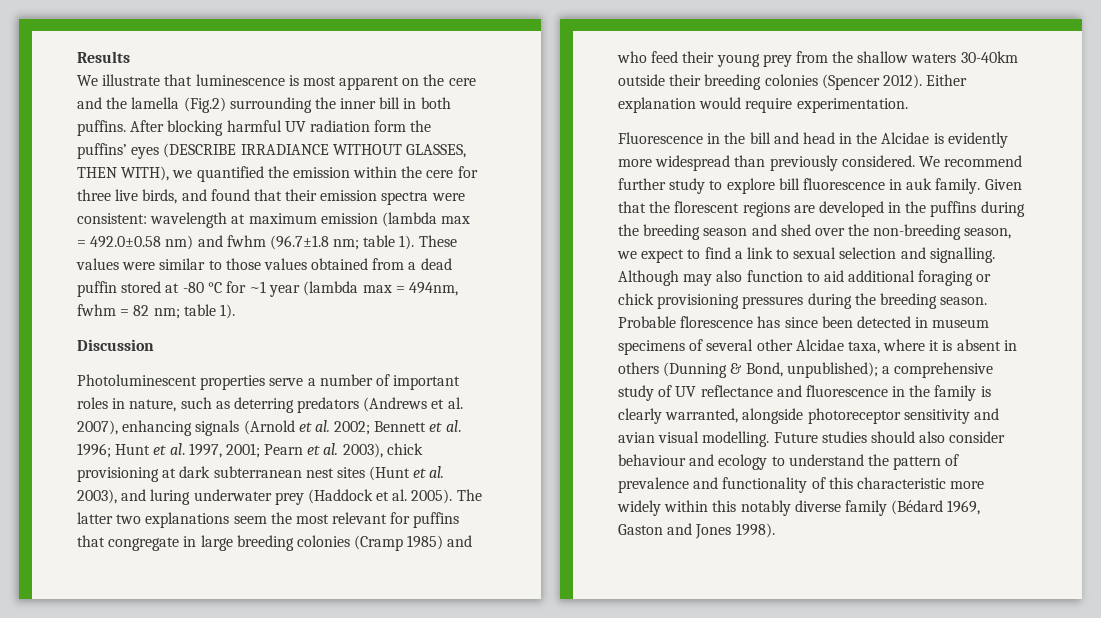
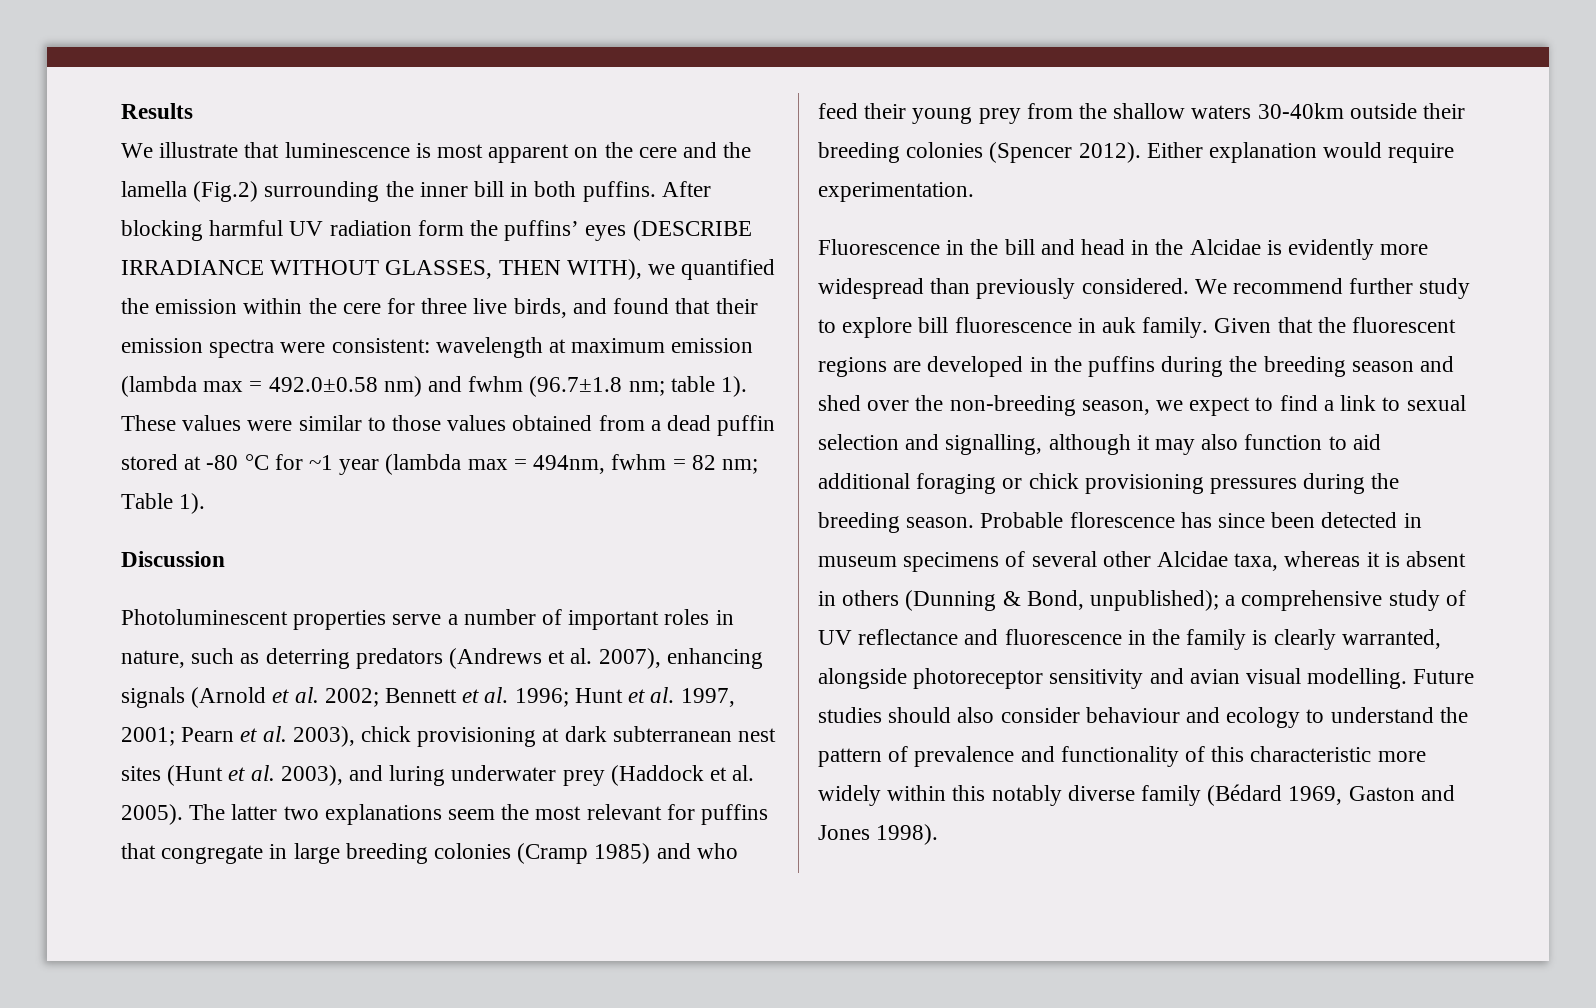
- These values were similar to those values obtained from a dead puffin stored at -80 °C for ~1 year (lambda max = 494nm, fwhm = 82 nm; table 1).
+ These values were similar to those values obtained from a dead puffin stored at -80 °C for ~1 year (lambda max = 494nm, fwhm = 82 nm; Table 1).
- Given that the florescent regions are developed in the puffins during the breeding season and shed over the non-breeding season, we expect to find a link to sexual selection and signalling. Although may also function to aid additional foraging or chick provisioning pressures during the breeding season.
+ Given that the fluorescent regions are developed in the puffins during the breeding season and shed over the non-breeding season, we expect to find a link to sexual selection and signalling, although it may also function to aid additional foraging or chick provisioning pressures during the breeding season.
- Probable florescence has since been detected in museum specimens of several other Alcidae taxa, where it is absent in others (Dunning & Bond, unpublished); a comprehensive study of UV reflectance and fluorescence in the family is clearly warranted, alongside photoreceptor sensitivity and avian visual modelling.
+ Probable florescence has since been detected in museum specimens of several other Alcidae taxa, whereas it is absent in others (Dunning & Bond, unpublished); a comprehensive study of UV reflectance and fluorescence in the family is clearly warranted, alongside photoreceptor sensitivity and avian visual modelling.

